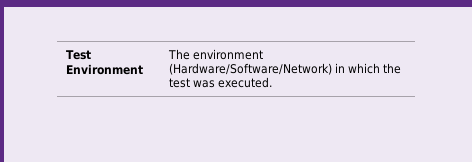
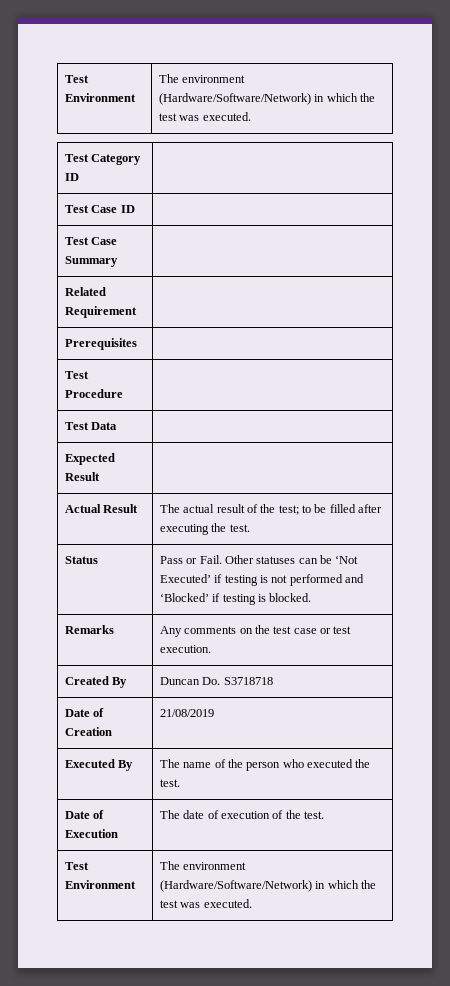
+ Test Category ID |
+ Test Case ID |
+ Test Case Summary |
+ Related Requirement |
+ Prerequisites |
+ Test Procedure |
+ Test Data |
+ Expected Result |
+ Actual Result | The actual result of the test; to be filled after executing the test.
+ Status | Pass or Fail. Other statuses can be ‘Not Executed’ if testing is not performed and ‘Blocked’ if testing is blocked.
+ Remarks | Any comments on the test case or test execution.
+ Created By | Duncan Do. S3718718
+ Date of Creation | 21/08/2019
+ Executed By | The name of the person who executed the test.
+ Date of Execution | The date of execution of the test.
+ Test Environment | The environment (Hardware/Software/Network) in which the test was executed.

